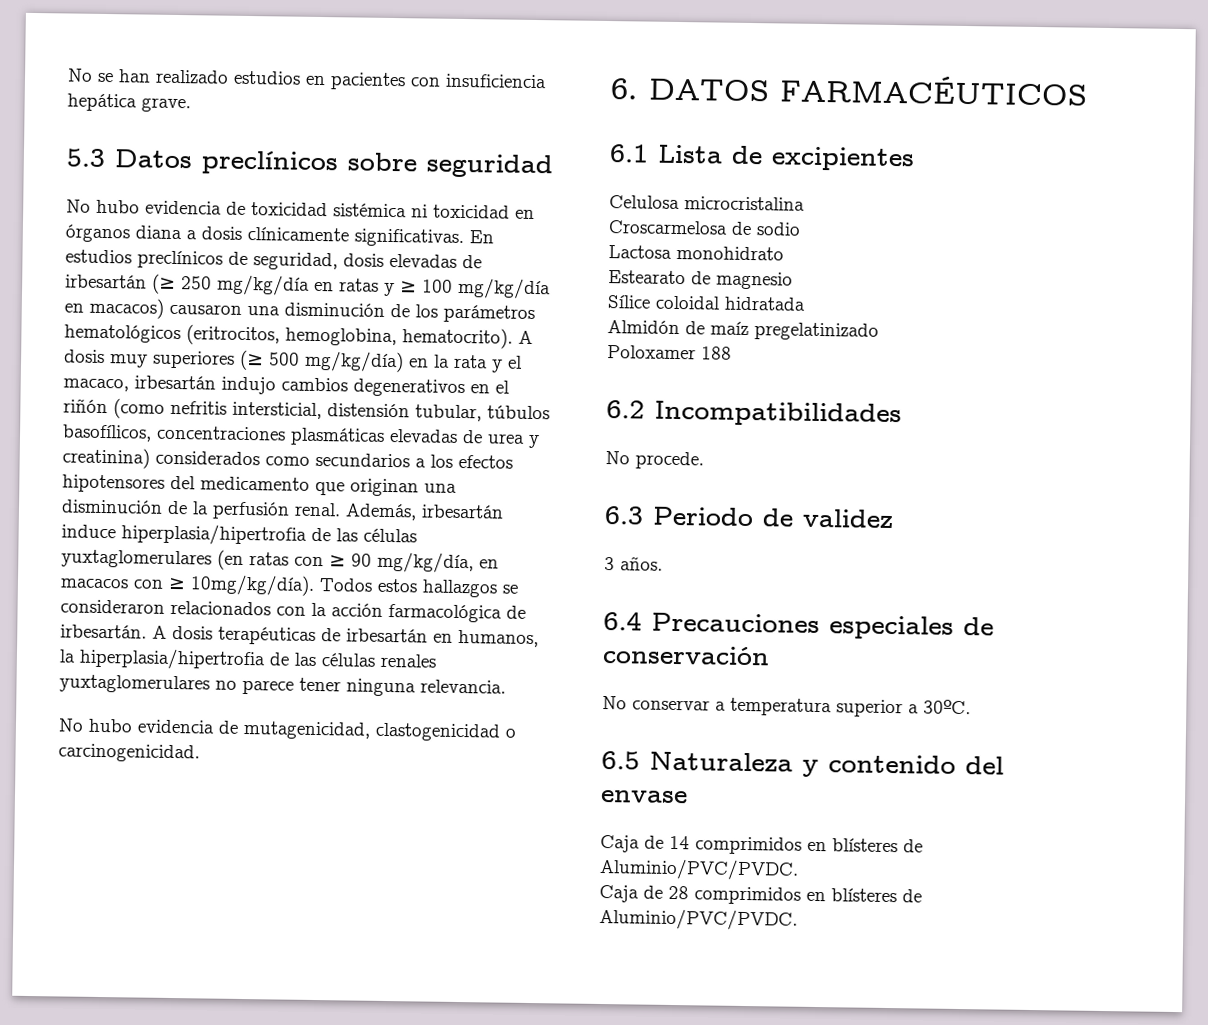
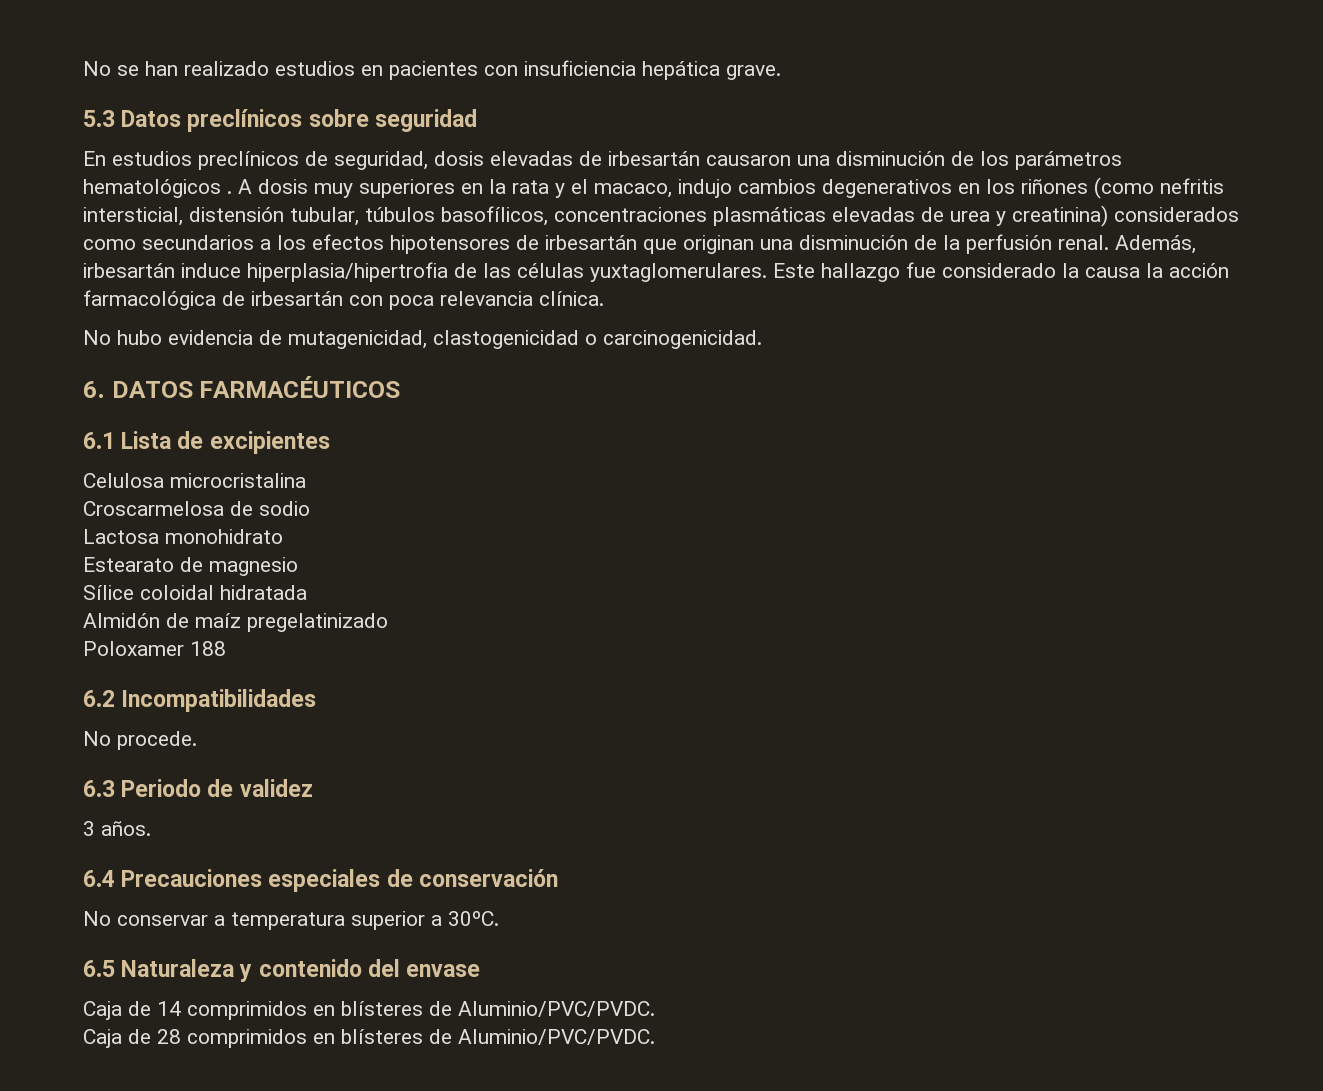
- No hubo evidencia de toxicidad sistémica ni toxicidad en órganos diana a dosis clínicamente significativas. En estudios preclínicos de seguridad, dosis elevadas de irbesartán (≥ 250 mg/kg/día en ratas y ≥ 100 mg/kg/día en macacos) causaron una disminución de los parámetros hematológicos (eritrocitos, hemoglobina, hematocrito).
+ En estudios preclínicos de seguridad, dosis elevadas de irbesartán causaron una disminución de los parámetros hematológicos .
- A dosis muy superiores (≥ 500 mg/kg/día) en la rata y el macaco, irbesartán indujo cambios degenerativos en el riñón (como nefritis intersticial, distensión tubular, túbulos basofílicos, concentraciones plasmáticas elevadas de urea y creatinina) considerados como secundarios a los efectos hipotensores del medicamento que originan una disminución de la perfusión renal.
+ A dosis muy superiores en la rata y el macaco, indujo cambios degenerativos en los riñones (como nefritis intersticial, distensión tubular, túbulos basofílicos, concentraciones plasmáticas elevadas de urea y creatinina) considerados como secundarios a los efectos hipotensores de irbesartán que originan una disminución de la perfusión renal.
- Además, irbesartán induce hiperplasia/hipertrofia de las células yuxtaglomerulares (en ratas con ≥ 90 mg/kg/día, en macacos con ≥ 10mg/kg/día). Todos estos hallazgos se consideraron relacionados con la acción farmacológica de irbesartán. A dosis terapéuticas de irbesartán en humanos, la hiperplasia/hipertrofia de las células renales yuxtaglomerulares no parece tener ninguna relevancia.
+ Además, irbesartán induce hiperplasia/hipertrofia de las células yuxtaglomerulares. Este hallazgo fue considerado la causa la acción farmacológica de irbesartán con poca relevancia clínica.

